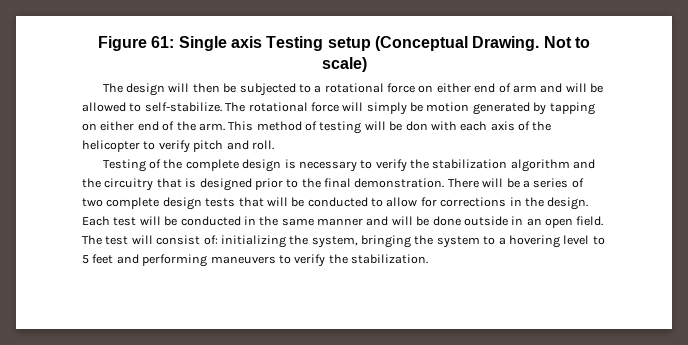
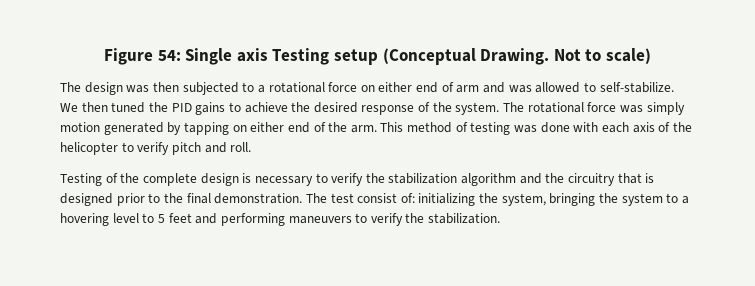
- Figure 61: Single axis Testing setup (Conceptual Drawing.
+ Figure 54: Single axis Testing setup (Conceptual Drawing.
- The design will then be subjected to a rotational force on either end of arm and will be allowed to self-stabilize.
+ The design was then subjected to a rotational force on either end of arm and was allowed to self-stabilize.
- The rotational force will simply be motion generated by tapping on either end of the arm.
+ We then tuned the PID gains to achieve the desired response of the system. The rotational force was simply motion generated by tapping on either end of the arm.
- This method of testing will be don with each axis of the helicopter to verify pitch and roll.
+ This method of testing was done with each axis of the helicopter to verify pitch and roll.
- There will be a series of two complete design tests that will be conducted to allow for corrections in the design. Each test will be conducted in the same manner and will be done outside in an open field.
- The test will consist of: initializing the system, bringing the system to a hovering level to 5 feet and performing maneuvers to verify the stabilization.
+ The test consist of: initializing the system, bringing the system to a hovering level to 5 feet and performing maneuvers to verify the stabilization.

